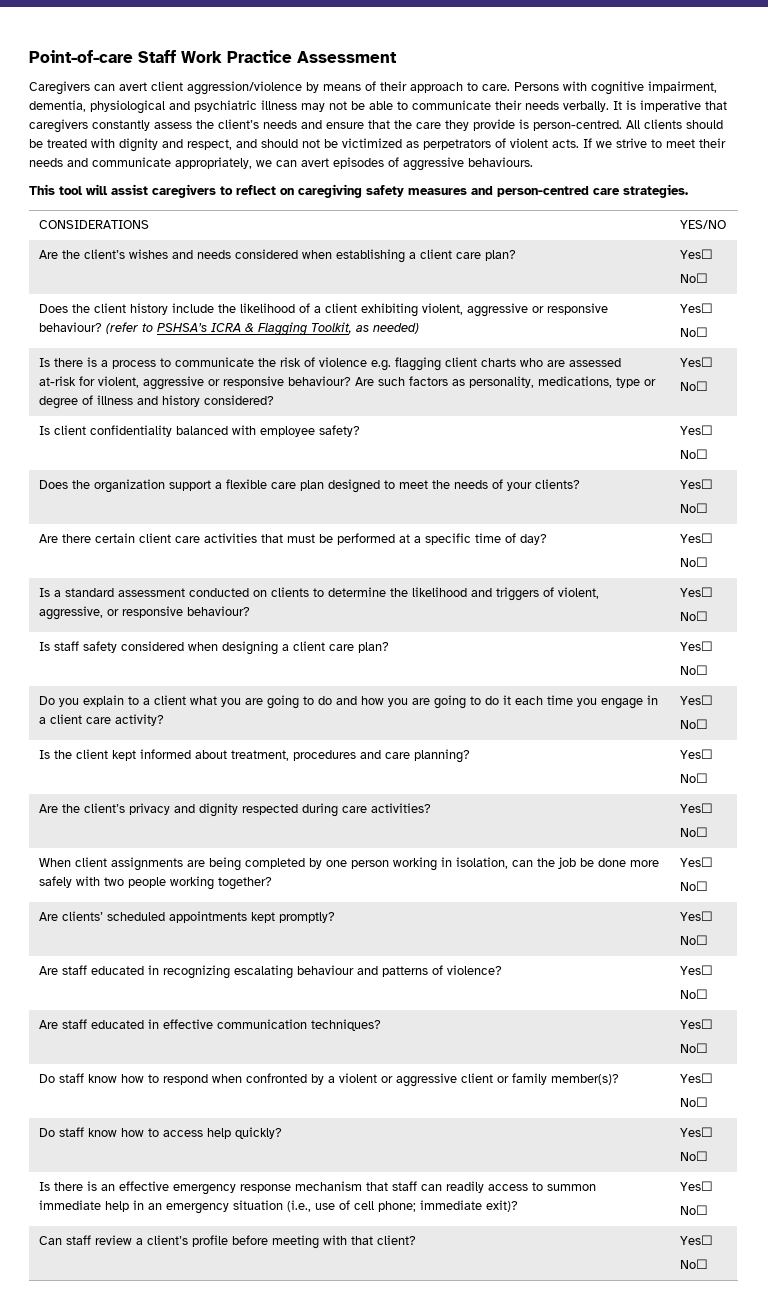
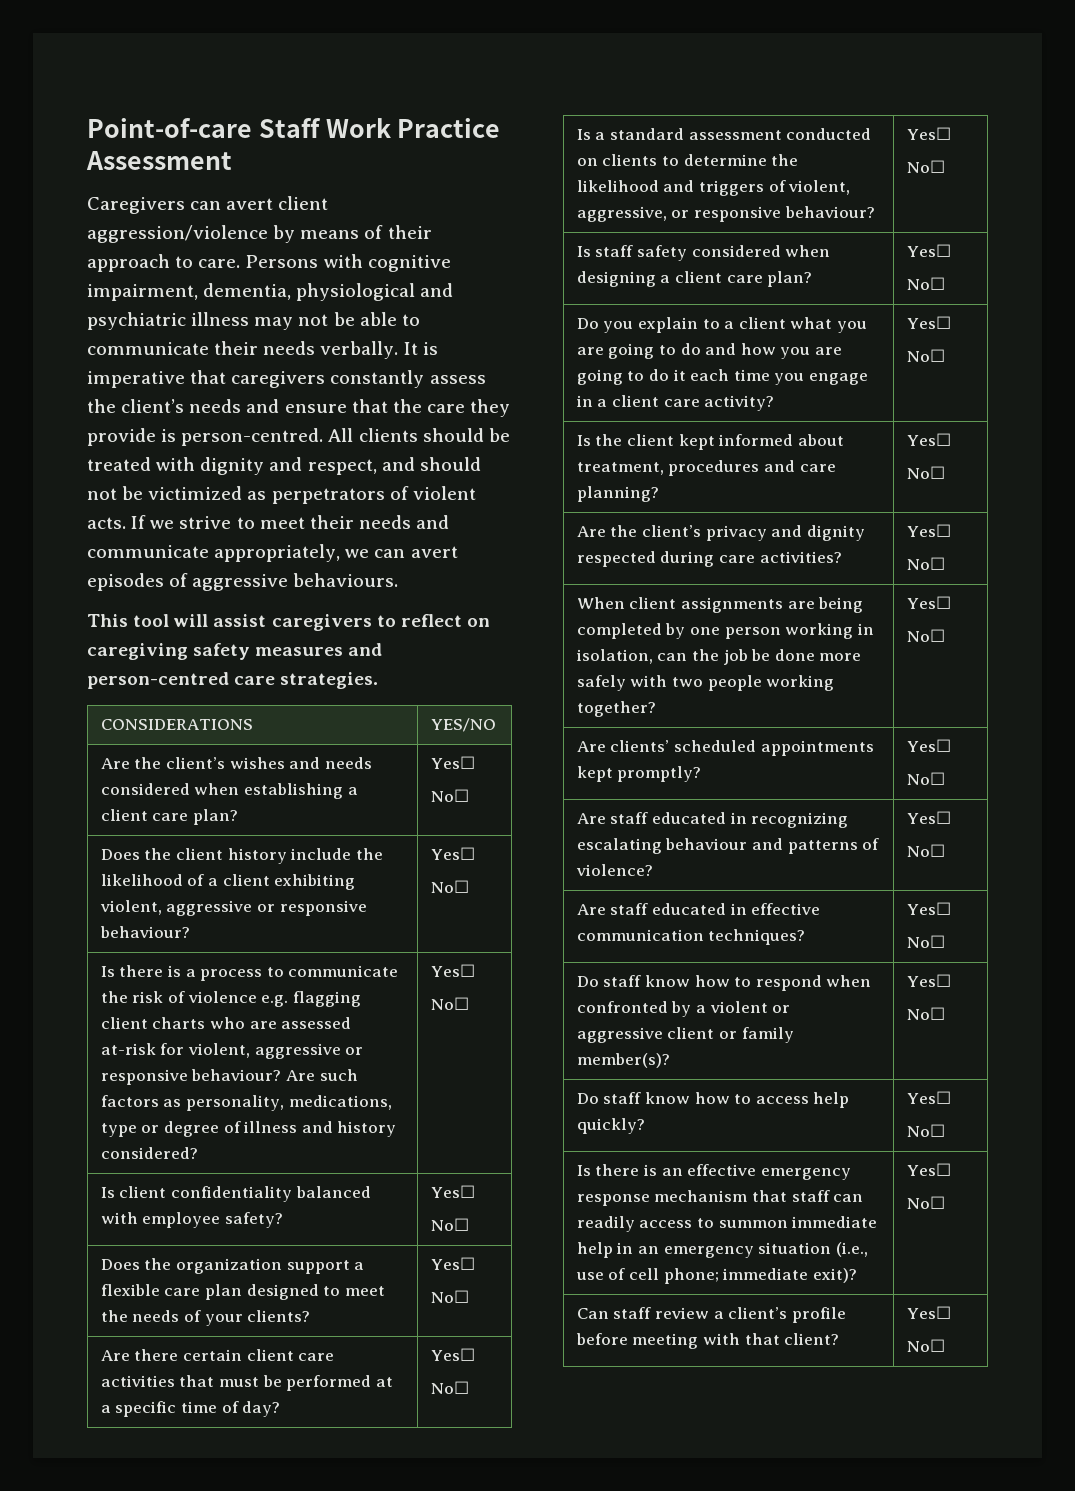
- Does the client history include the likelihood of a client exhibiting violent, aggressive or responsive behaviour? (refer to PSHSA’s ICRA & Flagging Toolkit, as needed) | Yes☐
+ Does the client history include the likelihood of a client exhibiting violent, aggressive or responsive behaviour? | Yes☐

